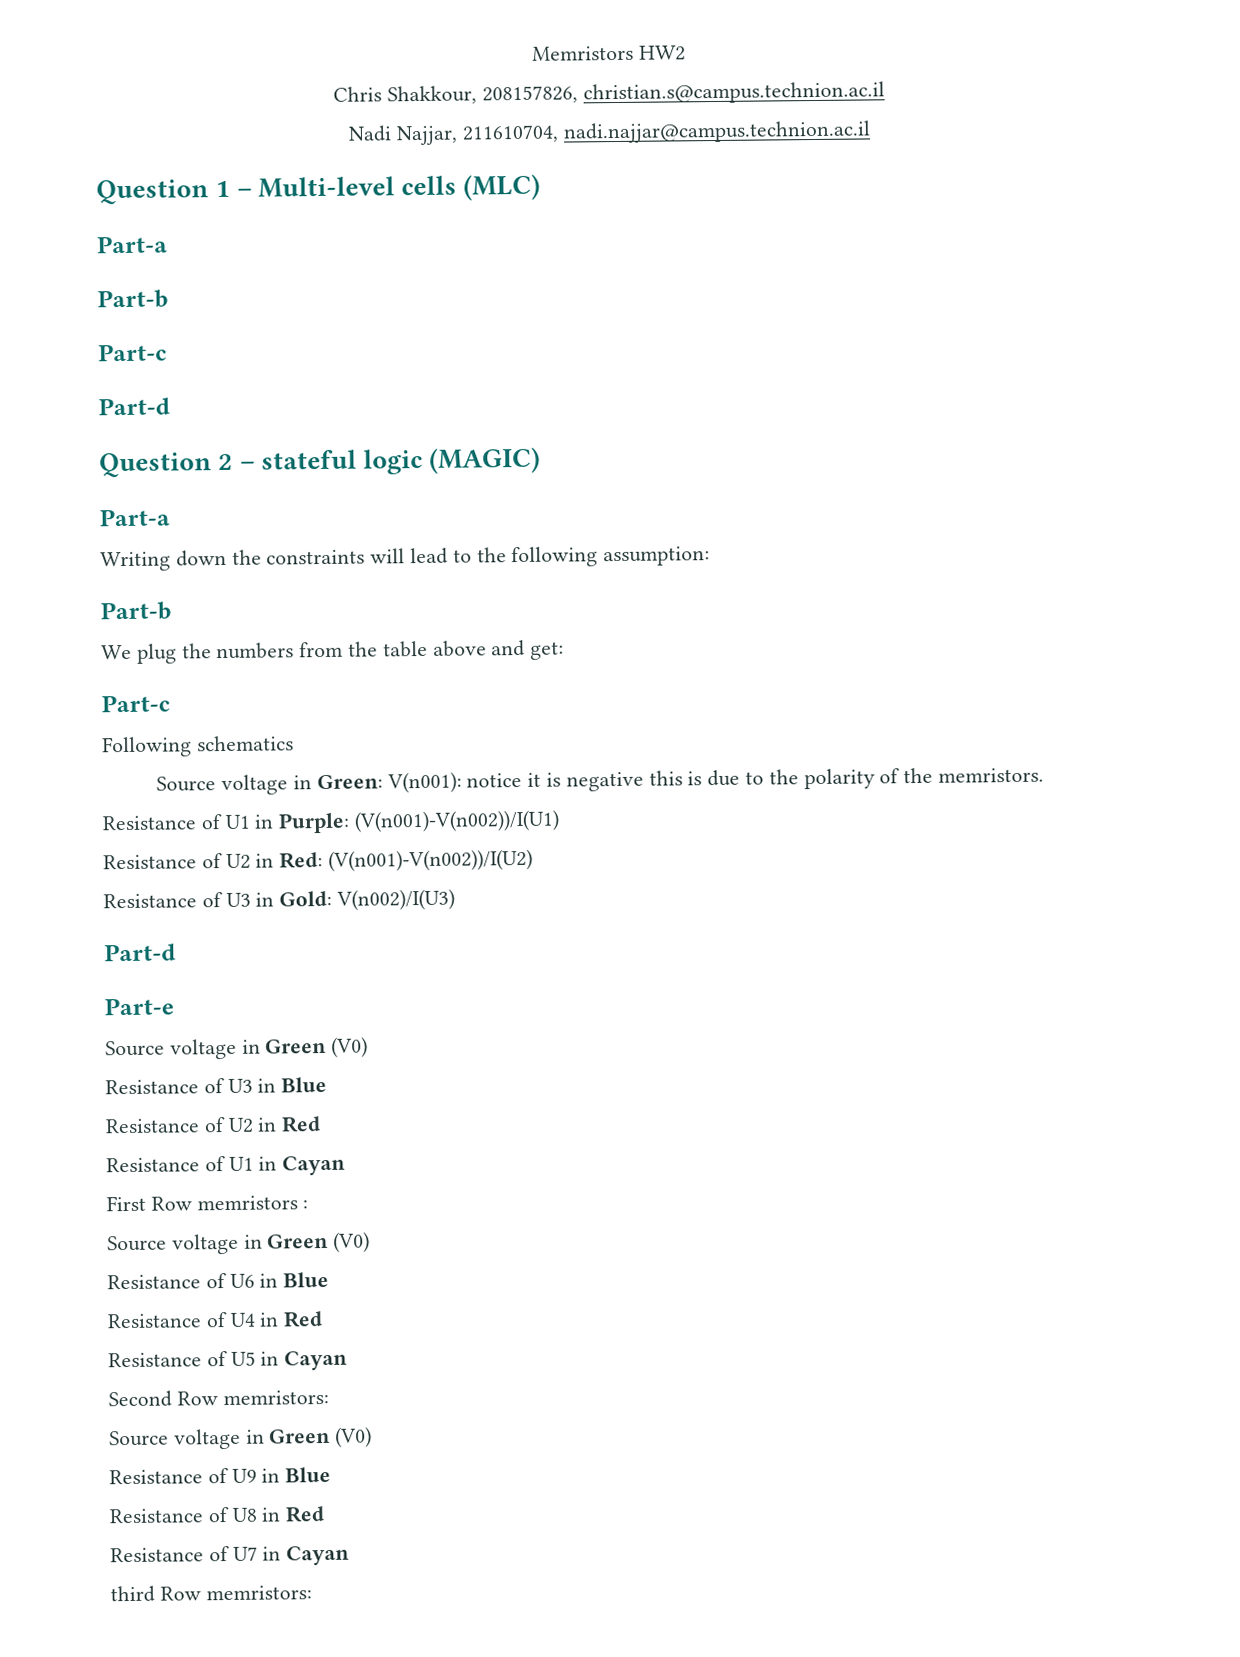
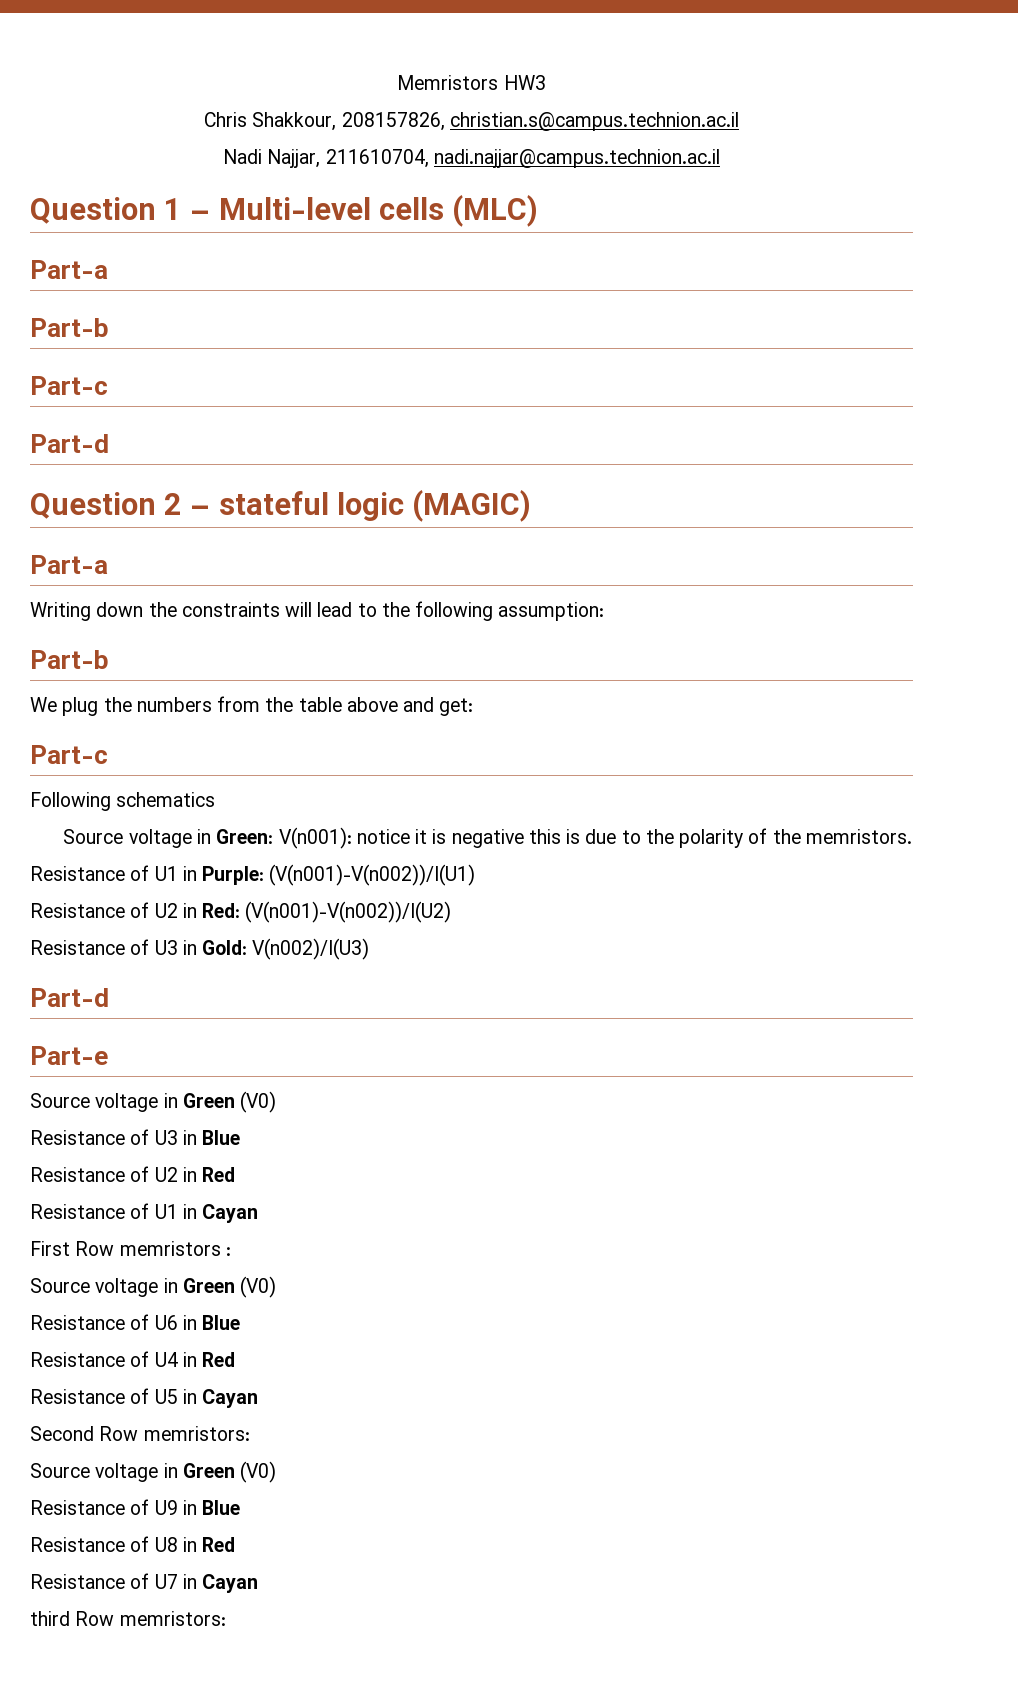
- Memristors HW2
+ Memristors HW3

